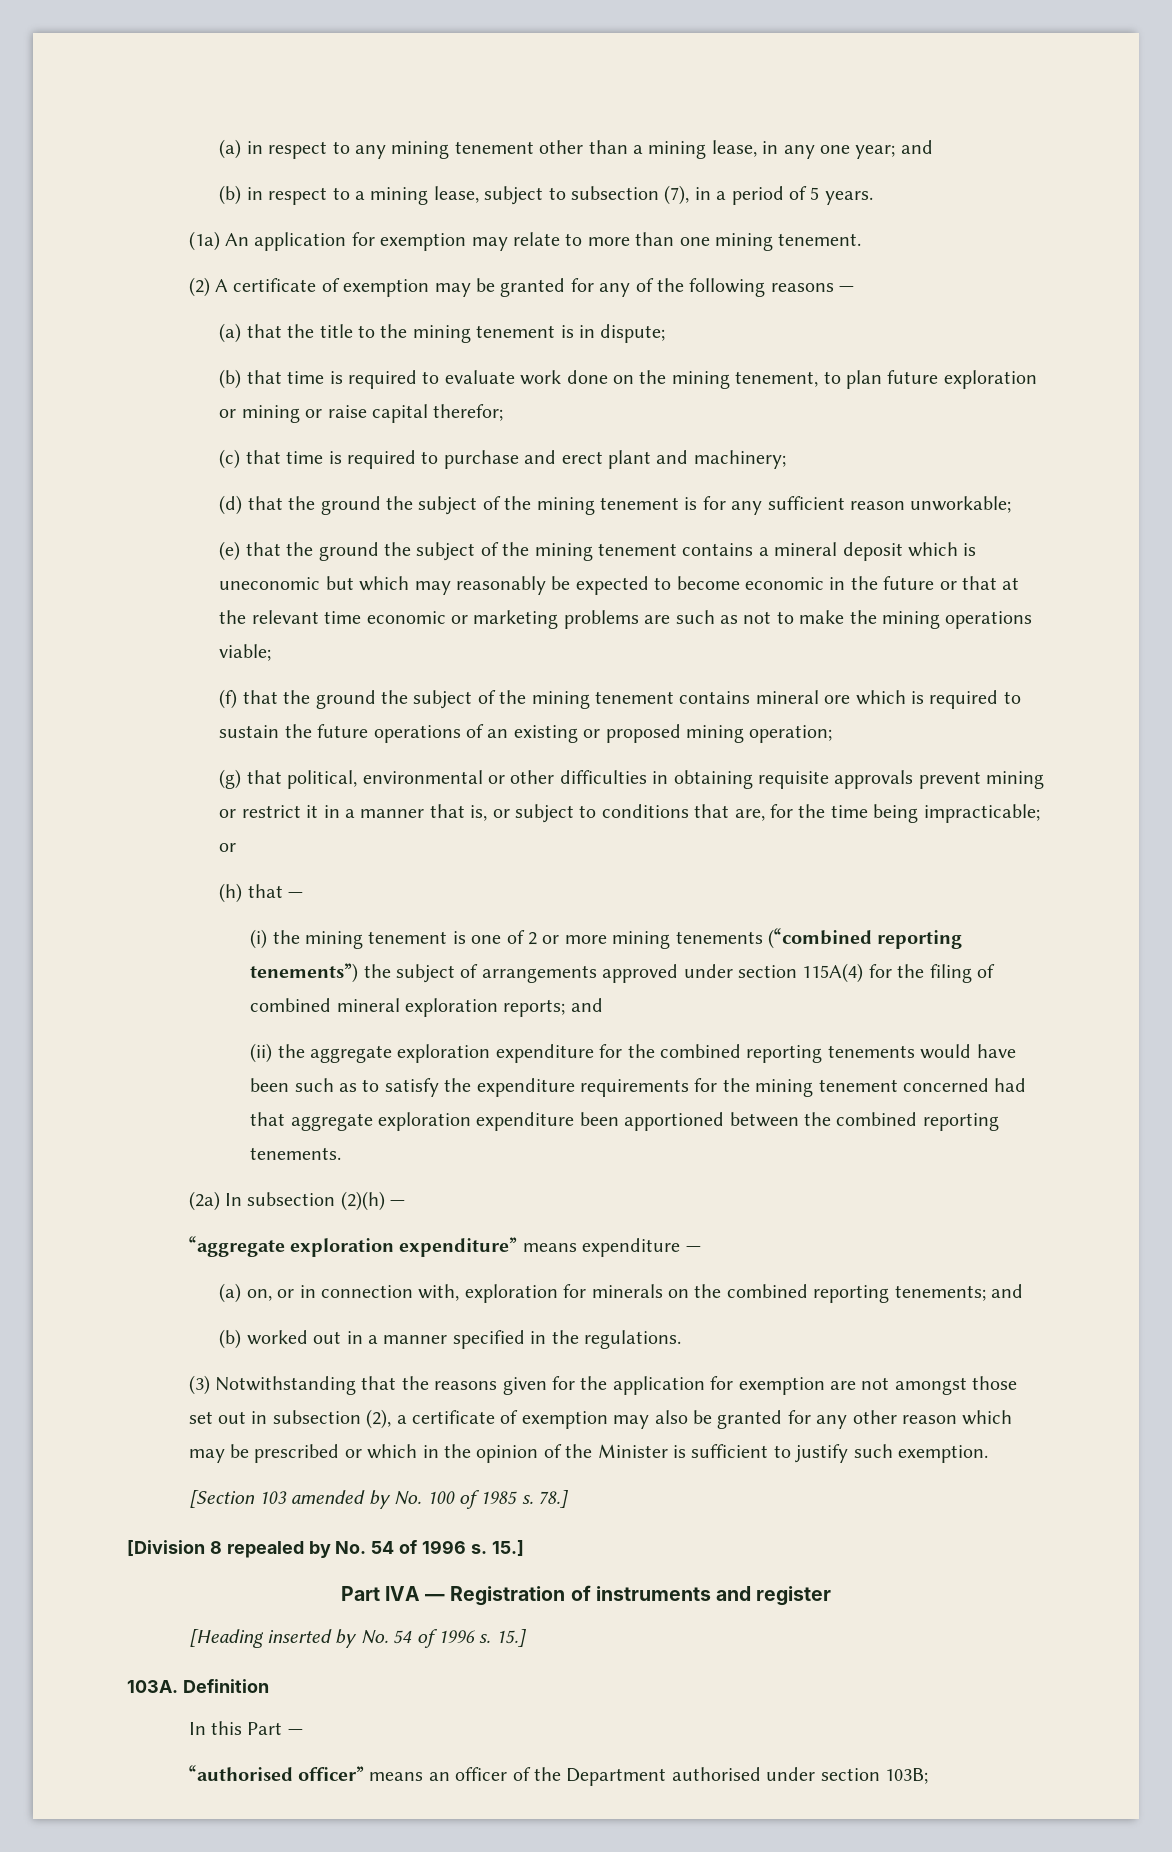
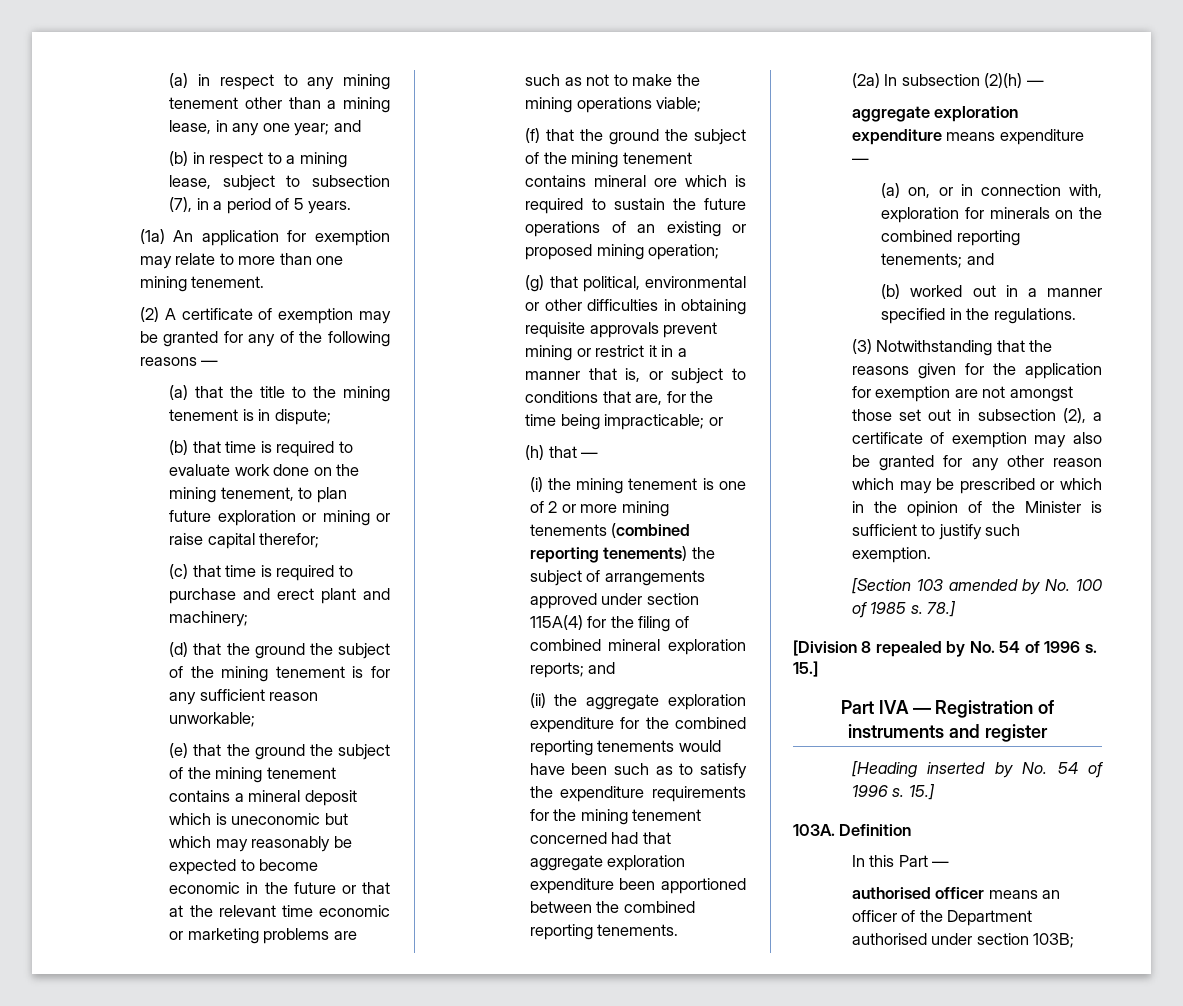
- (i) the mining tenement is one of 2 or more mining tenements (“combined reporting tenements”) the subject of arrangements approved under section 115A(4) for the filing of combined mineral exploration reports; and
+ (i) the mining tenement is one of 2 or more mining tenements (combined reporting tenements) the subject of arrangements approved under section 115A(4) for the filing of combined mineral exploration reports; and
- “aggregate exploration expenditure” means expenditure —
+ aggregate exploration expenditure means expenditure —
- “authorised officer” means an officer of the Department authorised under section 103B;
+ authorised officer means an officer of the Department authorised under section 103B;

